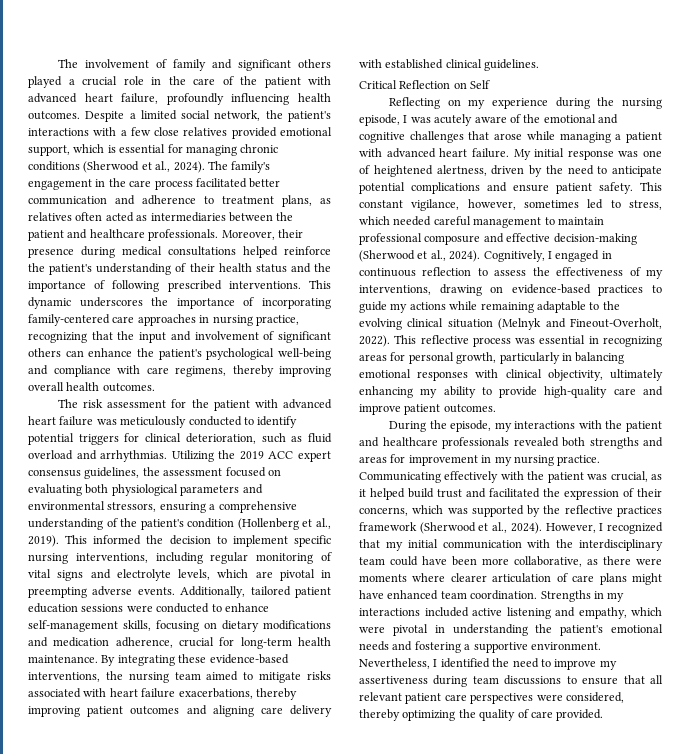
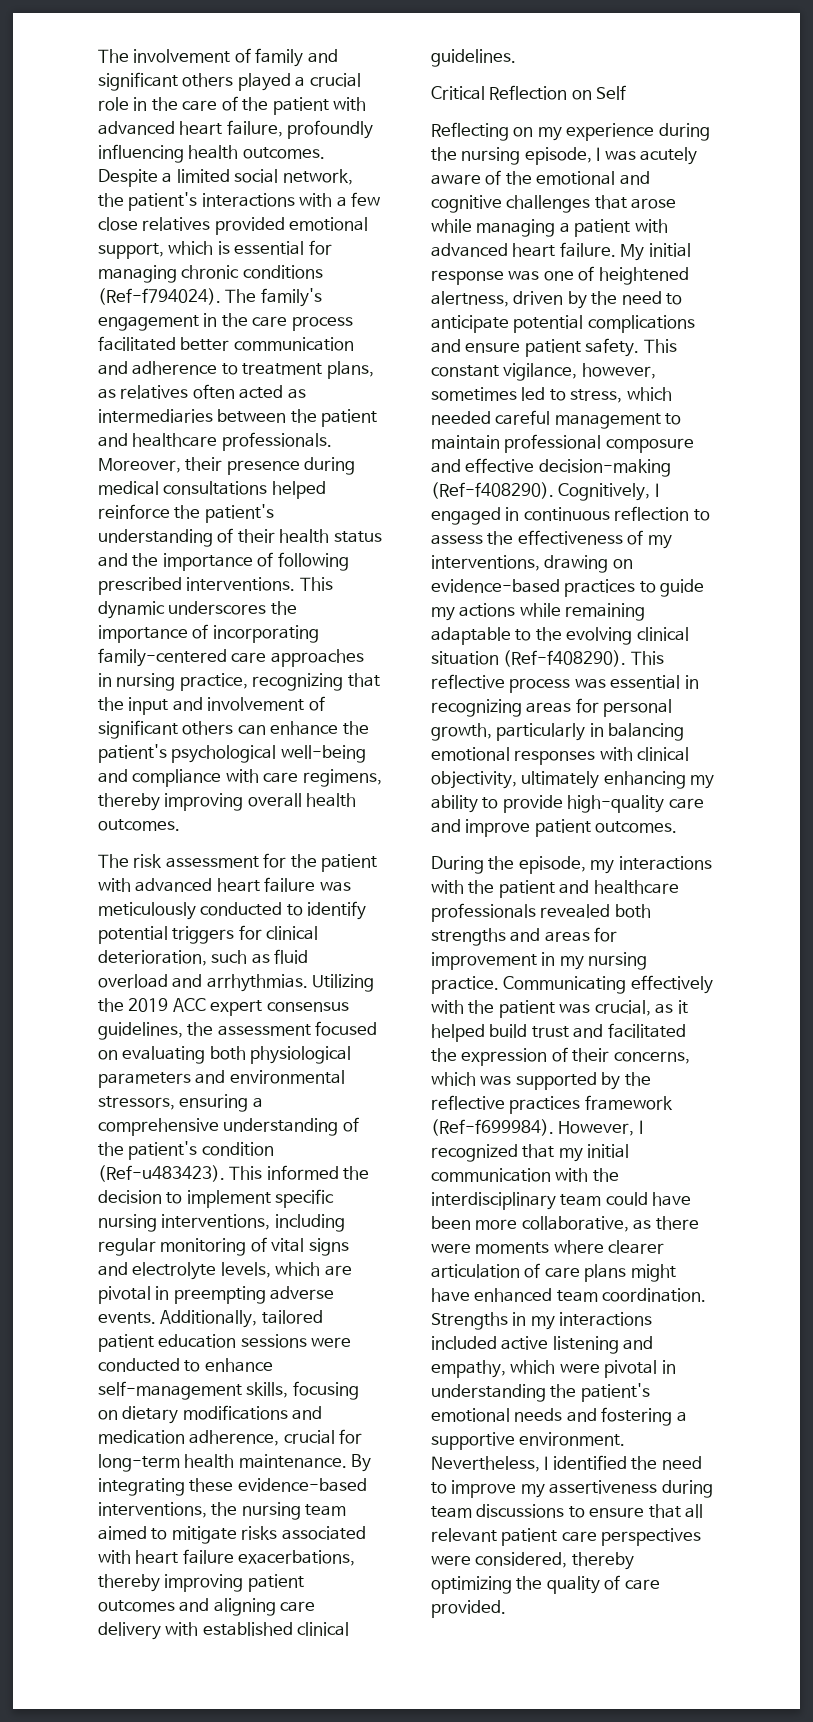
- Despite a limited social network, the patient's interactions with a few close relatives provided emotional support, which is essential for managing chronic conditions (Sherwood et al., 2024).
+ Despite a limited social network, the patient's interactions with a few close relatives provided emotional support, which is essential for managing chronic conditions (Ref-f794024).
- Utilizing the 2019 ACC expert consensus guidelines, the assessment focused on evaluating both physiological parameters and environmental stressors, ensuring a comprehensive understanding of the patient's condition (Hollenberg et al., 2019).
+ Utilizing the 2019 ACC expert consensus guidelines, the assessment focused on evaluating both physiological parameters and environmental stressors, ensuring a comprehensive understanding of the patient's condition (Ref-u483423).
- This constant vigilance, however, sometimes led to stress, which needed careful management to maintain professional composure and effective decision-making (Sherwood et al., 2024).
+ This constant vigilance, however, sometimes led to stress, which needed careful management to maintain professional composure and effective decision-making (Ref-f408290).
- Cognitively, I engaged in continuous reflection to assess the effectiveness of my interventions, drawing on evidence-based practices to guide my actions while remaining adaptable to the evolving clinical situation (Melnyk and Fineout-Overholt, 2022).
+ Cognitively, I engaged in continuous reflection to assess the effectiveness of my interventions, drawing on evidence-based practices to guide my actions while remaining adaptable to the evolving clinical situation (Ref-f408290).
- Communicating effectively with the patient was crucial, as it helped build trust and facilitated the expression of their concerns, which was supported by the reflective practices framework (Sherwood et al., 2024).
+ Communicating effectively with the patient was crucial, as it helped build trust and facilitated the expression of their concerns, which was supported by the reflective practices framework (Ref-f699984).

